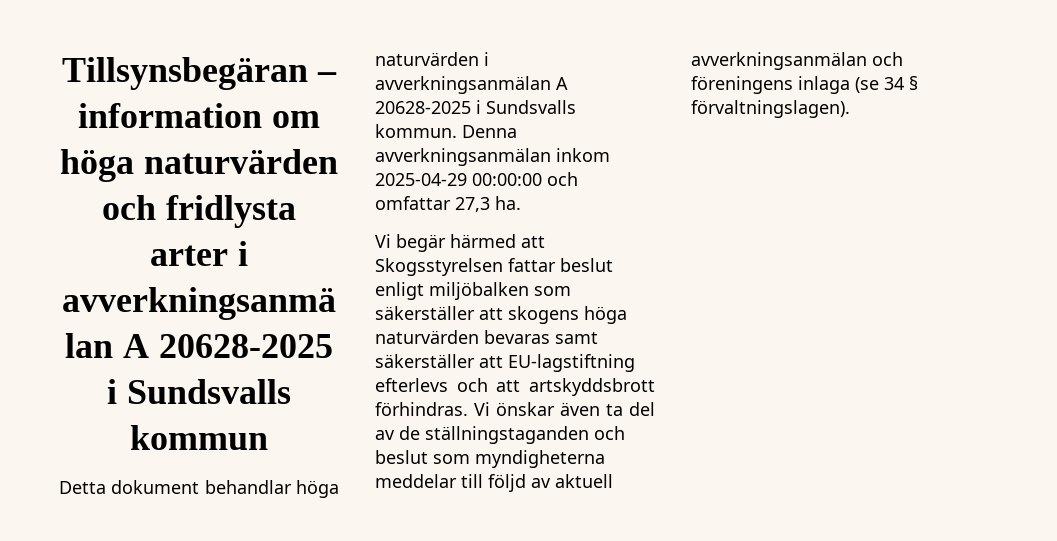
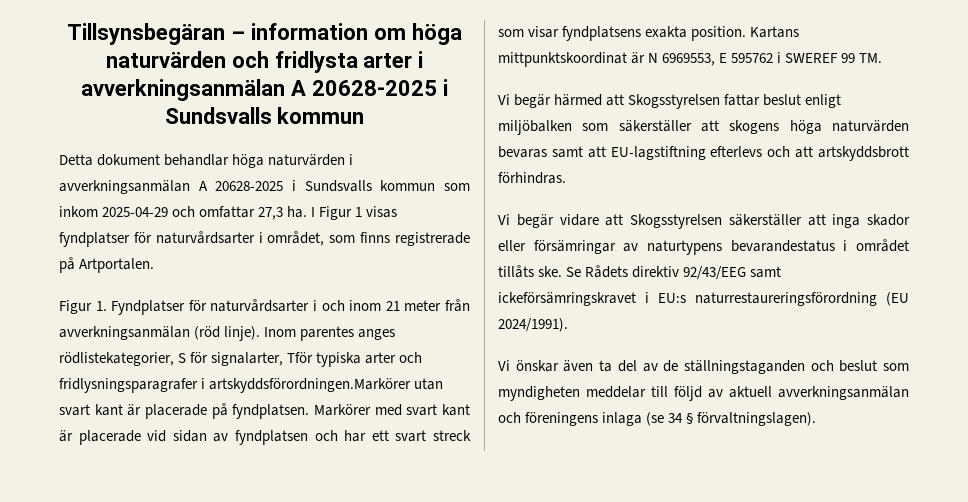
- Detta dokument behandlar höga naturvärden i avverkningsanmälan A 20628-2025 i Sundsvalls kommun. Denna avverkningsanmälan inkom 2025-04-29 00:00:00 och omfattar 27,3 ha.
+ Detta dokument behandlar höga naturvärden i avverkningsanmälan A 20628-2025 i Sundsvalls kommun som inkom 2025-04-29 och omfattar 27,3 ha. I Figur 1 visas fyndplatser för naturvårdsarter i området, som finns registrerade på Artportalen.
+ Figur 1. Fyndplatser för naturvårdsarter i och inom 21 meter från avverkningsanmälan (röd linje). Inom parentes anges rödlistekategorier, S för signalarter, Tför typiska arter och fridlysningsparagrafer i artskyddsförordningen.Markörer utan svart kant är placerade på fyndplatsen. Markörer med svart kant är placerade vid sidan av fyndplatsen och har ett svart streck som visar fyndplatsens exakta position. Kartans mittpunktskoordinat är N 6969553, E 595762 i SWEREF 99 TM.
- Vi begär härmed att Skogsstyrelsen fattar beslut enligt miljöbalken som säkerställer att skogens höga naturvärden bevaras samt säkerställer att EU-lagstiftning efterlevs och att artskyddsbrott förhindras. Vi önskar även ta del av de ställningstaganden och beslut som myndigheterna meddelar till följd av aktuell avverkningsanmälan och föreningens inlaga (se 34 § förvaltningslagen).
+ Vi begär härmed att Skogsstyrelsen fattar beslut enligt miljöbalken som säkerställer att skogens höga naturvärden bevaras samt att EU-lagstiftning efterlevs och att artskyddsbrott förhindras.
+ Vi begär vidare att Skogsstyrelsen säkerställer att inga skador eller försämringar av naturtypens bevarandestatus i området tillåts ske. Se Rådets direktiv 92/43/EEG samt ickeförsämringskravet i EU:s naturrestaureringsförordning (EU 2024/1991).
+ Vi önskar även ta del av de ställningstaganden och beslut som myndigheten meddelar till följd av aktuell avverkningsanmälan och föreningens inlaga (se 34 § förvaltningslagen).

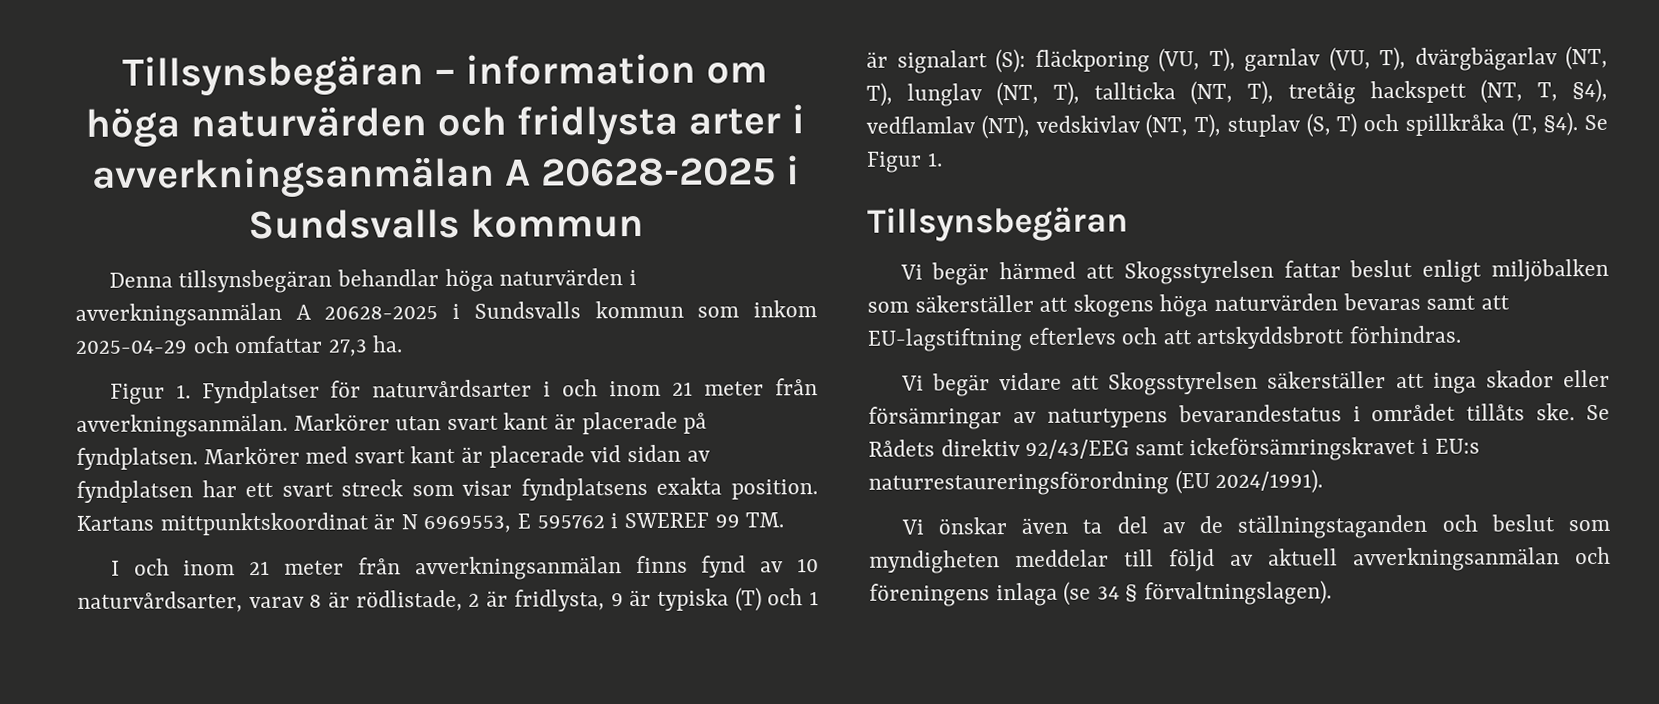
- Detta dokument behandlar höga naturvärden i avverkningsanmälan A 20628-2025 i Sundsvalls kommun som inkom 2025-04-29 och omfattar 27,3 ha. I Figur 1 visas fyndplatser för naturvårdsarter i området, som finns registrerade på Artportalen.
+ Denna tillsynsbegäran behandlar höga naturvärden i avverkningsanmälan A 20628-2025 i Sundsvalls kommun som inkom 2025-04-29 och omfattar 27,3 ha.
- Figur 1. Fyndplatser för naturvårdsarter i och inom 21 meter från avverkningsanmälan (röd linje). Inom parentes anges rödlistekategorier, S för signalarter, Tför typiska arter och fridlysningsparagrafer i artskyddsförordningen.Markörer utan svart kant är placerade på fyndplatsen.
+ Figur 1. Fyndplatser för naturvårdsarter i och inom 21 meter från avverkningsanmälan. Markörer utan svart kant är placerade på fyndplatsen.
- Markörer med svart kant är placerade vid sidan av fyndplatsen och har ett svart streck som visar fyndplatsens exakta position.
+ Markörer med svart kant är placerade vid sidan av fyndplatsen har ett svart streck som visar fyndplatsens exakta position.
+ I och inom 21 meter från avverkningsanmälan finns fynd av 10 naturvårdsarter, varav 8 är rödlistade, 2 är fridlysta, 9 är typiska (T) och 1 är signalart (S): fläckporing (VU, T), garnlav (VU, T), dvärgbägarlav (NT, T), lunglav (NT, T), tallticka (NT, T), tretåig hackspett (NT, T, §4), vedflamlav (NT), vedskivlav (NT, T), stuplav (S, T) och spillkråka (T, §4). Se Figur 1.
+ Tillsynsbegäran

